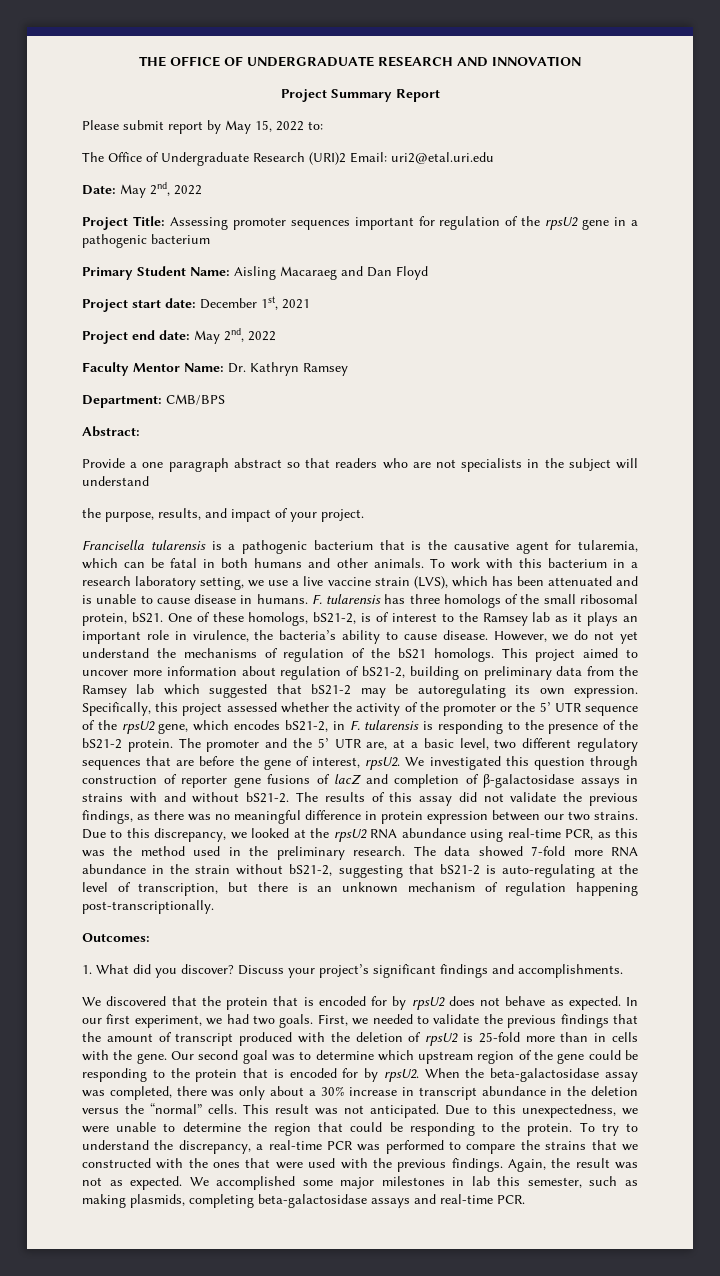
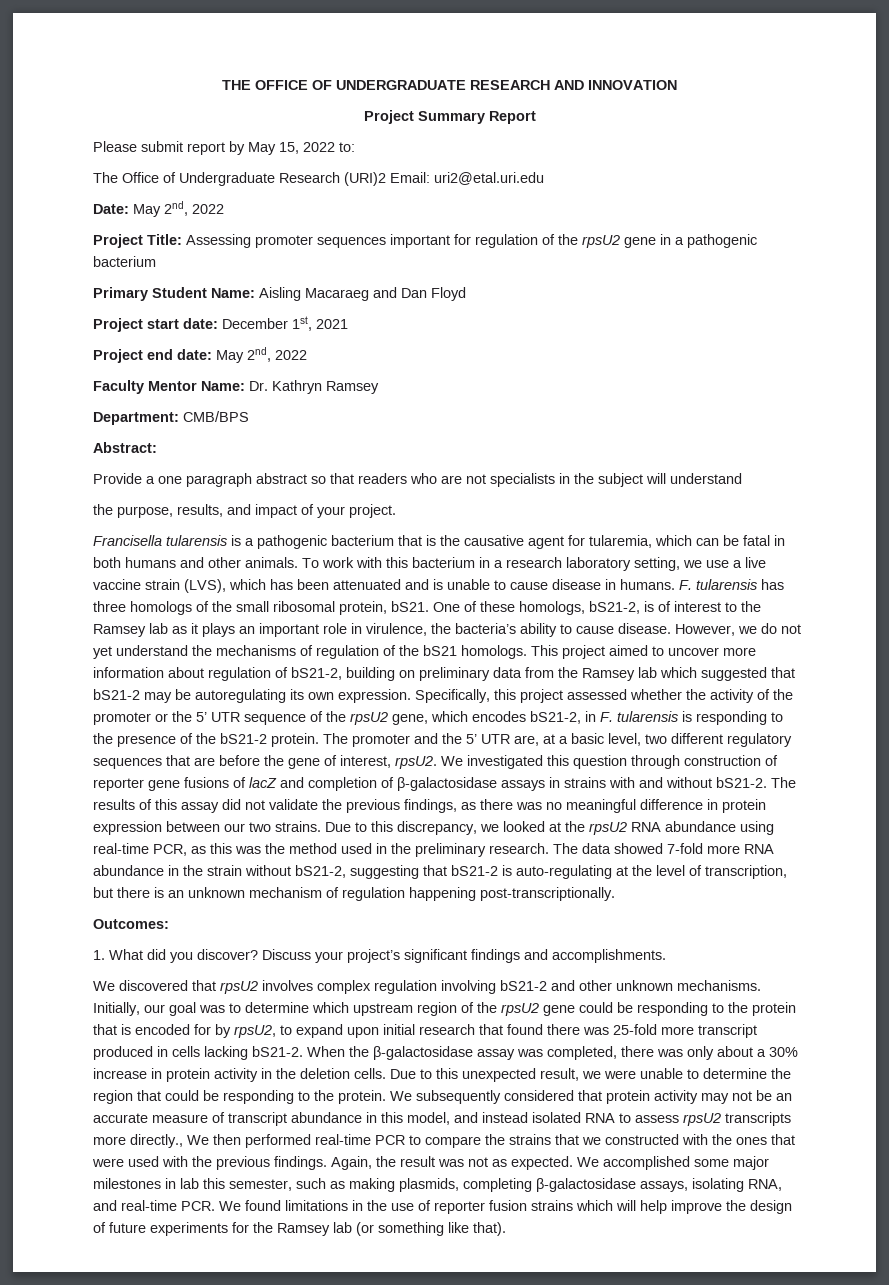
- We discovered that the protein that is encoded for by rpsU2 does not behave as expected. In our first experiment, we had two goals. First, we needed to validate the previous findings that the amount of transcript produced with the deletion of rpsU2 is 25-fold more than in cells with the gene. Our second goal was to determine which upstream region of the gene could be responding to the protein that is encoded for by rpsU2.
+ We discovered that rpsU2 involves complex regulation involving bS21-2 and other unknown mechanisms. Initially, our goal was to determine which upstream region of the rpsU2 gene could be responding to the protein that is encoded for by rpsU2, to expand upon initial research that found there was 25-fold more transcript produced in cells lacking bS21-2.
- When the beta-galactosidase assay was completed, there was only about a 30% increase in transcript abundance in the deletion versus the “normal” cells. This result was not anticipated. Due to this unexpectedness, we were unable to determine the region that could be responding to the protein.
+ When the β-galactosidase assay was completed, there was only about a 30% increase in protein activity in the deletion cells. Due to this unexpected result, we were unable to determine the region that could be responding to the protein.
- To try to understand the discrepancy, a real-time PCR was performed to compare the strains that we constructed with the ones that were used with the previous findings.
+ We subsequently considered that protein activity may not be an accurate measure of transcript abundance in this model, and instead isolated RNA to assess rpsU2 transcripts more directly., We then performed real-time PCR to compare the strains that we constructed with the ones that were used with the previous findings.
- We accomplished some major milestones in lab this semester, such as making plasmids, completing beta-galactosidase assays and real-time PCR.
+ We accomplished some major milestones in lab this semester, such as making plasmids, completing β-galactosidase assays, isolating RNA, and real-time PCR. We found limitations in the use of reporter fusion strains which will help improve the design of future experiments for the Ramsey lab (or something like that).

